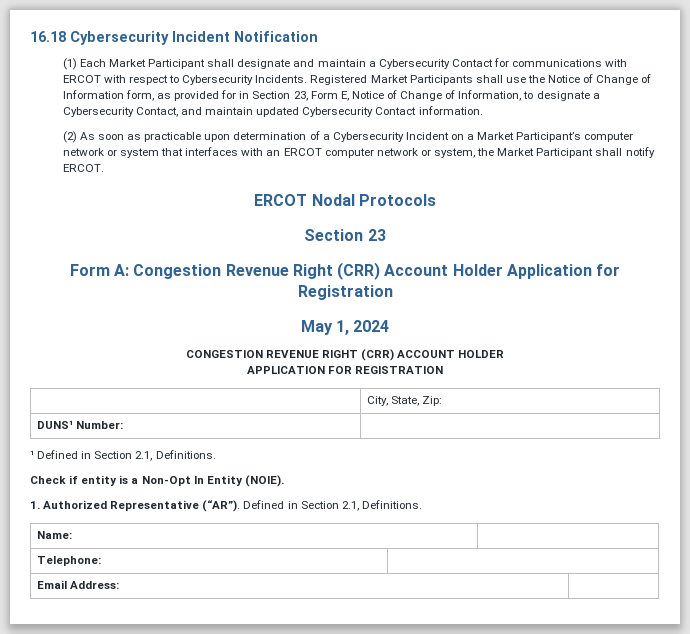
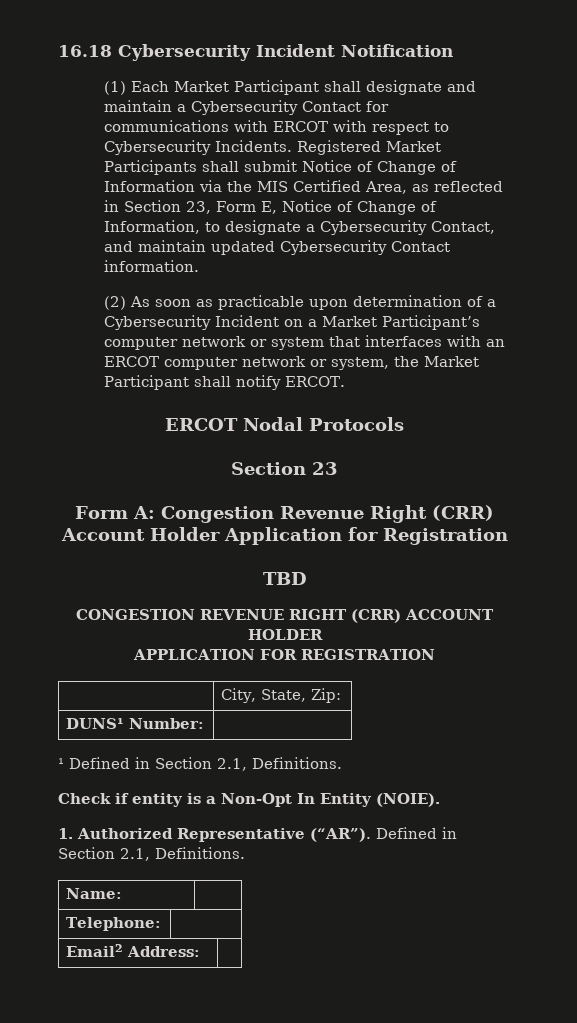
- Registered Market Participants shall use the Notice of Change of Information form, as provided for in Section 23, Form E, Notice of Change of Information, to designate a Cybersecurity Contact, and maintain updated Cybersecurity Contact information.
+ Registered Market Participants shall submit Notice of Change of Information via the MIS Certified Area, as reflected in Section 23, Form E, Notice of Change of Information, to designate a Cybersecurity Contact, and maintain updated Cybersecurity Contact information.
- May 1, 2024
+ TBD
- Email Address: |
+ Email2 Address: |

